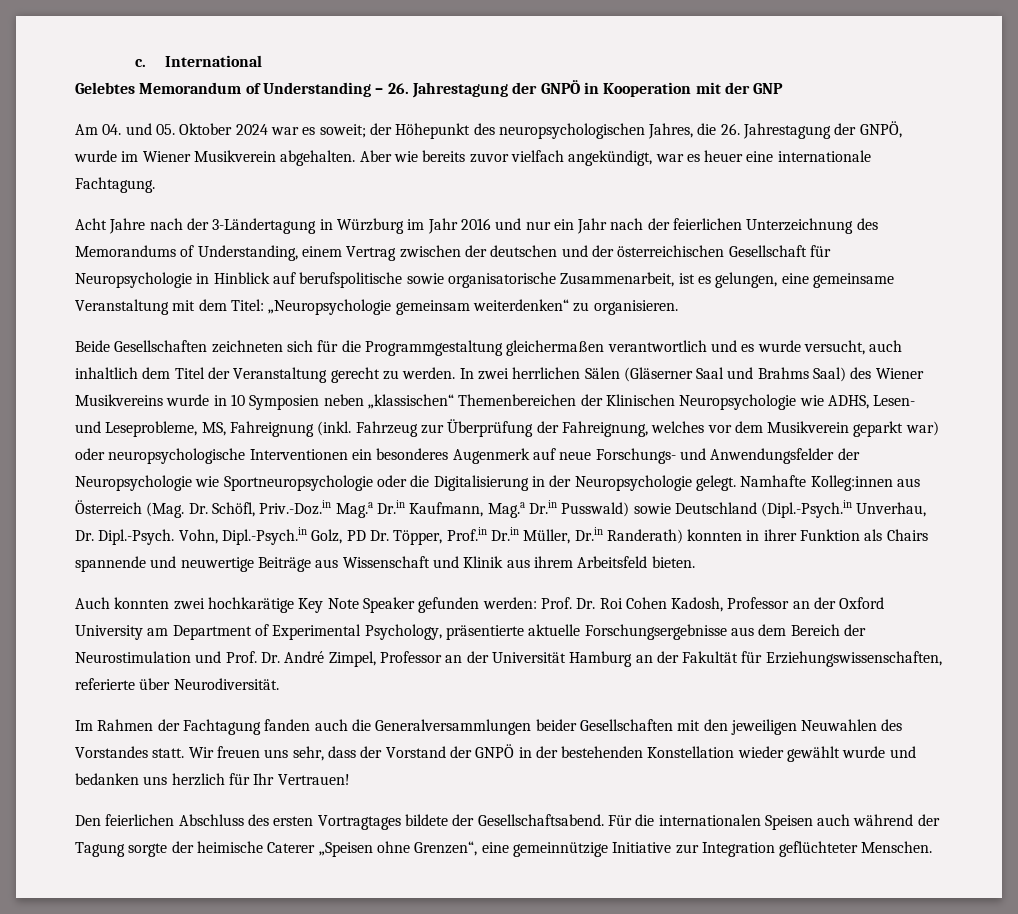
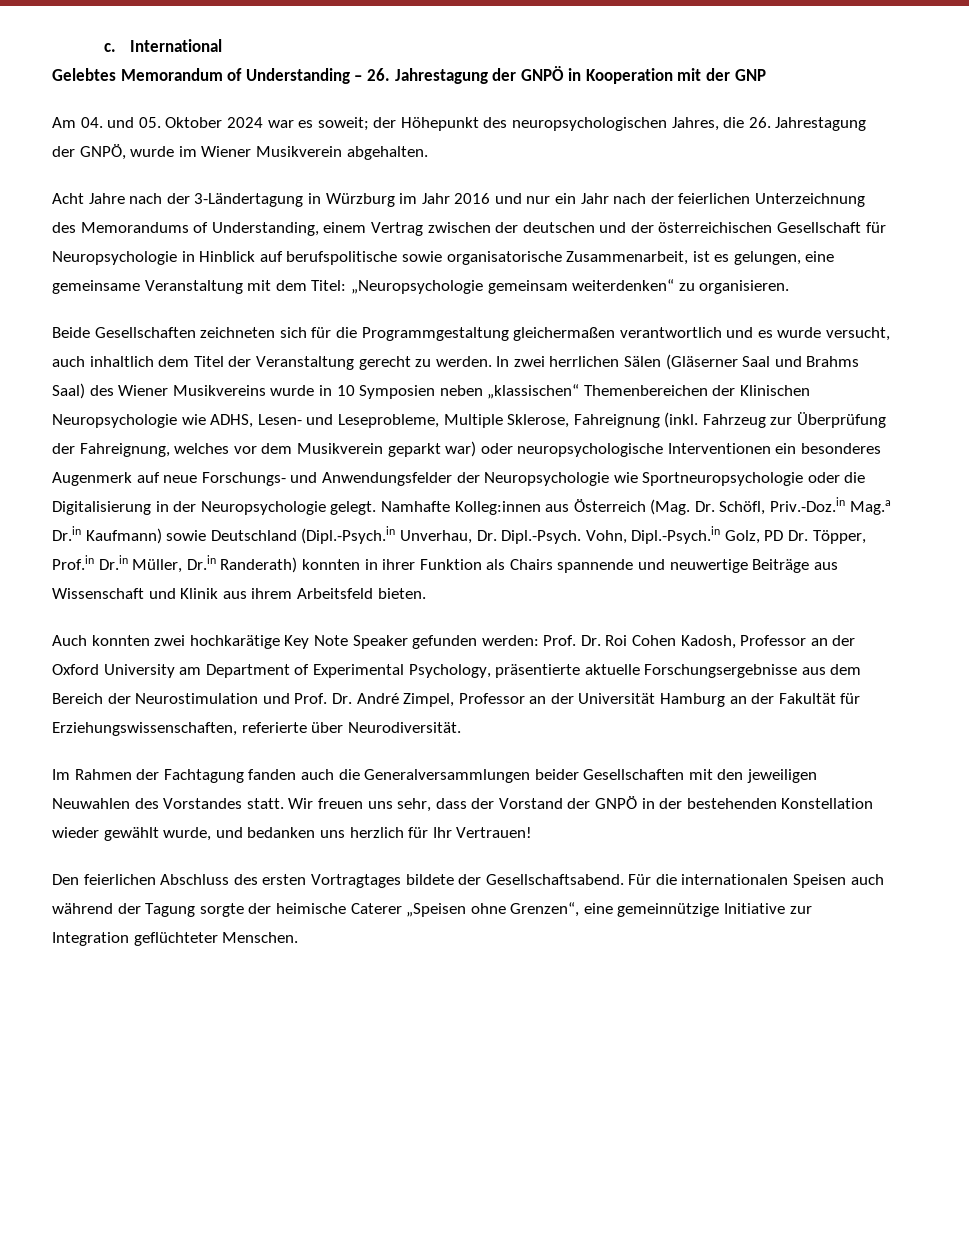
- Aber wie bereits zuvor vielfach angekündigt, war es heuer eine internationale Fachtagung.
- In zwei herrlichen Sälen (Gläserner Saal und Brahms Saal) des Wiener Musikvereins wurde in 10 Symposien neben „klassischen“ Themenbereichen der Klinischen Neuropsychologie wie ADHS, Lesen- und Leseprobleme, MS, Fahreignung (inkl.
+ In zwei herrlichen Sälen (Gläserner Saal und Brahms Saal) des Wiener Musikvereins wurde in 10 Symposien neben „klassischen“ Themenbereichen der Klinischen Neuropsychologie wie ADHS, Lesen- und Leseprobleme, Multiple Sklerose, Fahreignung (inkl.
- Namhafte Kolleg:innen aus Österreich (Mag. Dr. Schöfl, Priv.-Doz.in Mag.a Dr.in Kaufmann, Mag.a Dr.in Pusswald) sowie Deutschland (Dipl.-Psych.in Unverhau, Dr. Dipl.-Psych. Vohn, Dipl.-Psych.in Golz, PD Dr. Töpper, Prof.in Dr.in Müller, Dr.in Randerath) konnten in ihrer Funktion als Chairs spannende und neuwertige Beiträge aus Wissenschaft und Klinik aus ihrem Arbeitsfeld bieten.
+ Namhafte Kolleg:innen aus Österreich (Mag. Dr. Schöfl, Priv.-Doz.in Mag.a Dr.in Kaufmann) sowie Deutschland (Dipl.-Psych.in Unverhau, Dr. Dipl.-Psych. Vohn, Dipl.-Psych.in Golz, PD Dr. Töpper, Prof.in Dr.in Müller, Dr.in Randerath) konnten in ihrer Funktion als Chairs spannende und neuwertige Beiträge aus Wissenschaft und Klinik aus ihrem Arbeitsfeld bieten.
- Wir freuen uns sehr, dass der Vorstand der GNPÖ in der bestehenden Konstellation wieder gewählt wurde und bedanken uns herzlich für Ihr Vertrauen!
+ Wir freuen uns sehr, dass der Vorstand der GNPÖ in der bestehenden Konstellation wieder gewählt wurde, und bedanken uns herzlich für Ihr Vertrauen!

